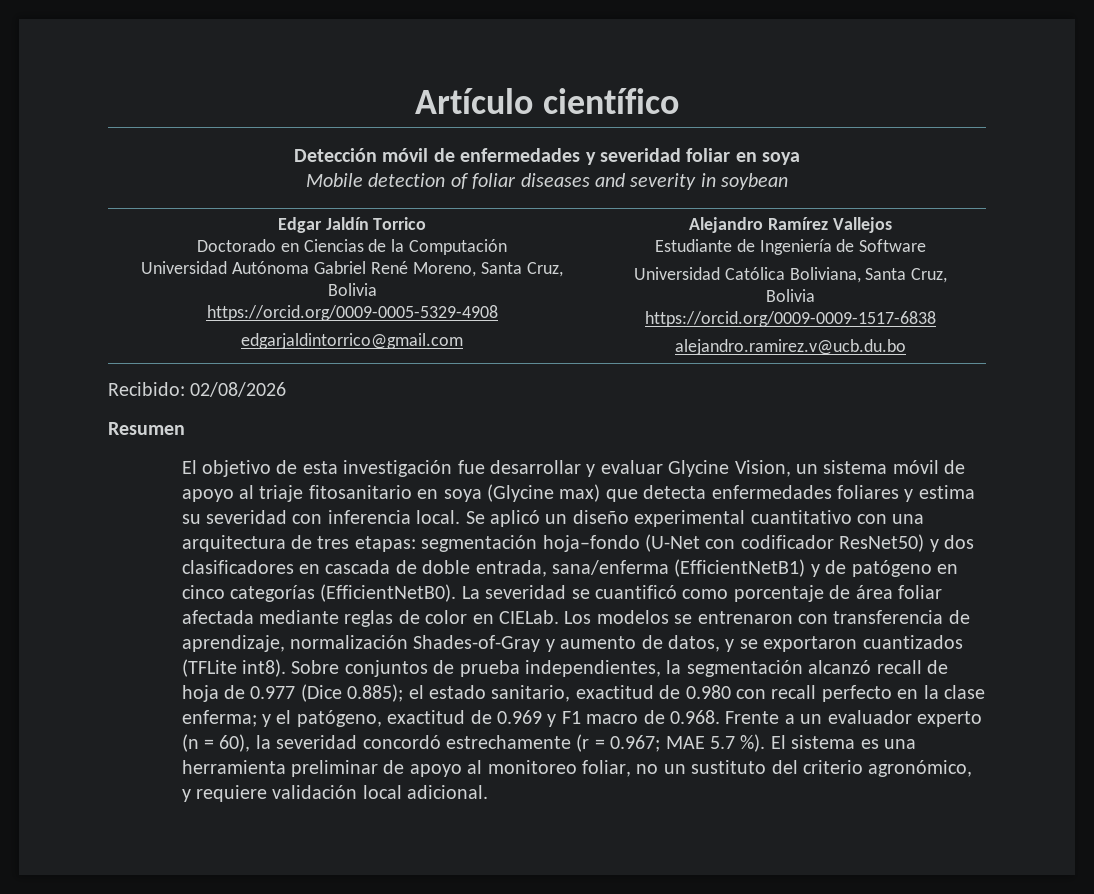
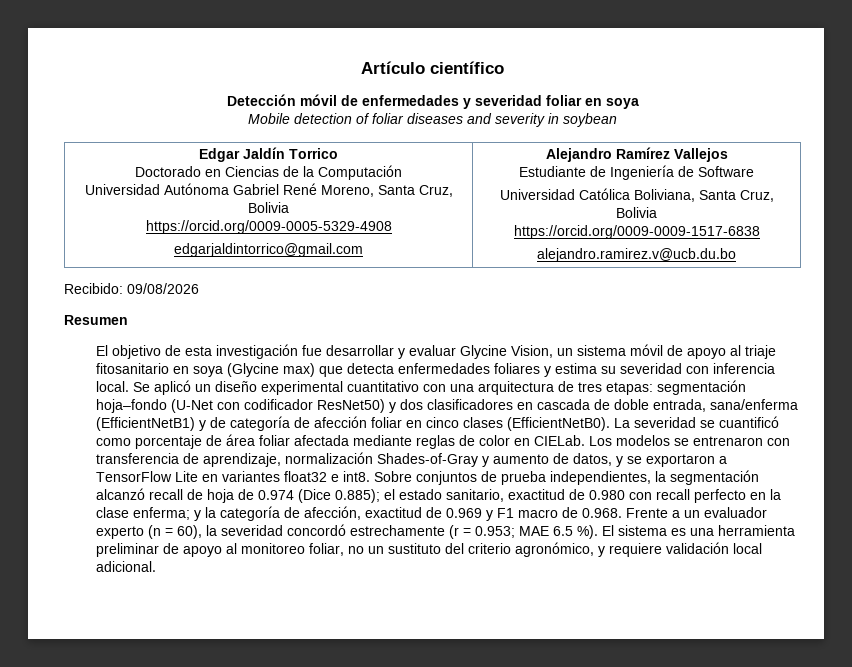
- Recibido: 02/08/2026
+ Recibido: 09/08/2026
- Se aplicó un diseño experimental cuantitativo con una arquitectura de tres etapas: segmentación hoja–fondo (U-Net con codificador ResNet50) y dos clasificadores en cascada de doble entrada, sana/enferma (EfficientNetB1) y de patógeno en cinco categorías (EfficientNetB0).
+ Se aplicó un diseño experimental cuantitativo con una arquitectura de tres etapas: segmentación hoja–fondo (U-Net con codificador ResNet50) y dos clasificadores en cascada de doble entrada, sana/enferma (EfficientNetB1) y de categoría de afección foliar en cinco clases (EfficientNetB0).
- Los modelos se entrenaron con transferencia de aprendizaje, normalización Shades-of-Gray y aumento de datos, y se exportaron cuantizados (TFLite int8).
+ Los modelos se entrenaron con transferencia de aprendizaje, normalización Shades-of-Gray y aumento de datos, y se exportaron a TensorFlow Lite en variantes float32 e int8.
- Sobre conjuntos de prueba independientes, la segmentación alcanzó recall de hoja de 0.977 (Dice 0.885); el estado sanitario, exactitud de 0.980 con recall perfecto en la clase enferma; y el patógeno, exactitud de 0.969 y F1 macro de 0.968. Frente a un evaluador experto (n = 60), la severidad concordó estrechamente (r = 0.967; MAE 5.7 %).
+ Sobre conjuntos de prueba independientes, la segmentación alcanzó recall de hoja de 0.974 (Dice 0.885); el estado sanitario, exactitud de 0.980 con recall perfecto en la clase enferma; y la categoría de afección, exactitud de 0.969 y F1 macro de 0.968. Frente a un evaluador experto (n = 60), la severidad concordó estrechamente (r = 0.953; MAE 6.5 %).

